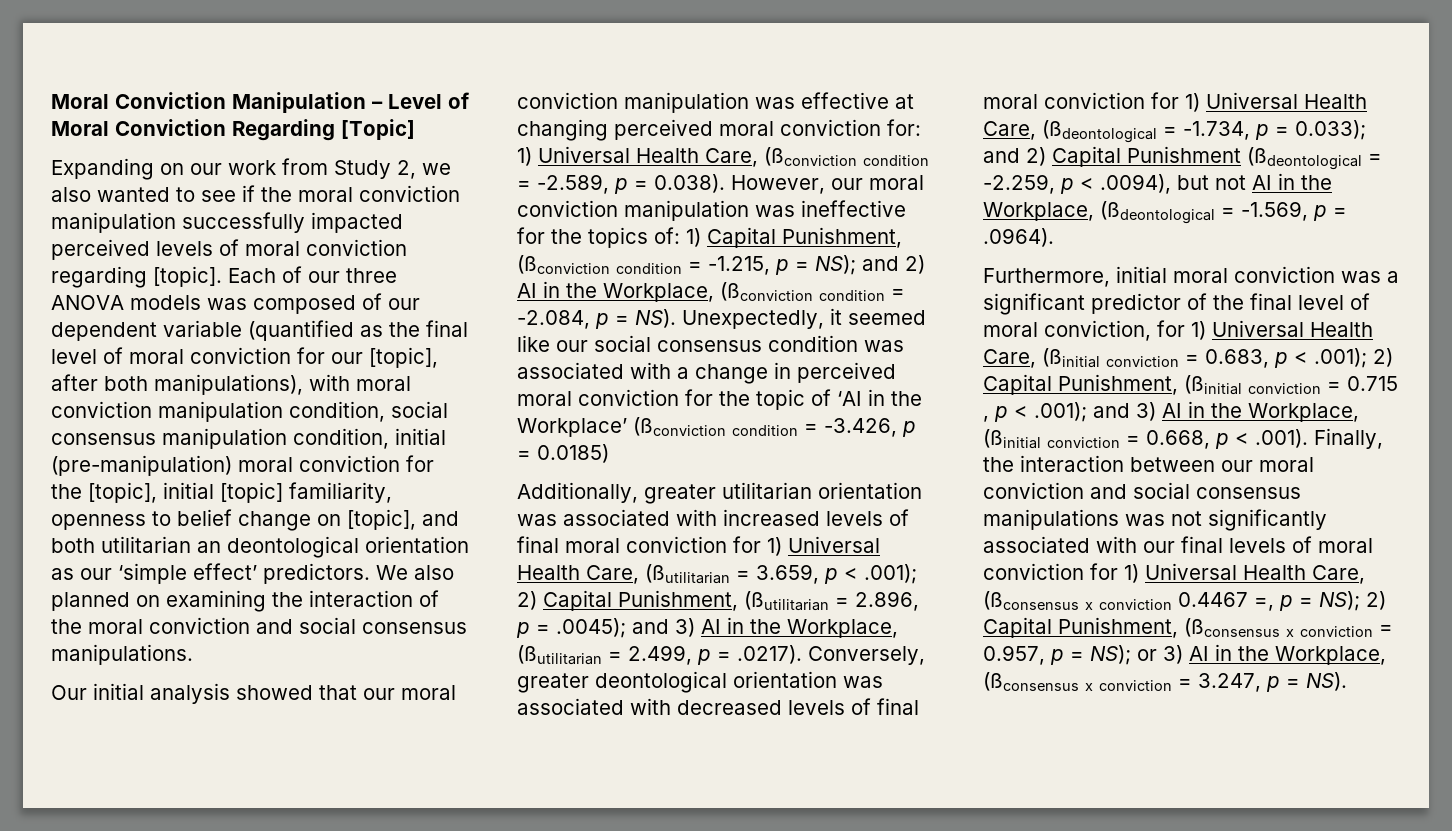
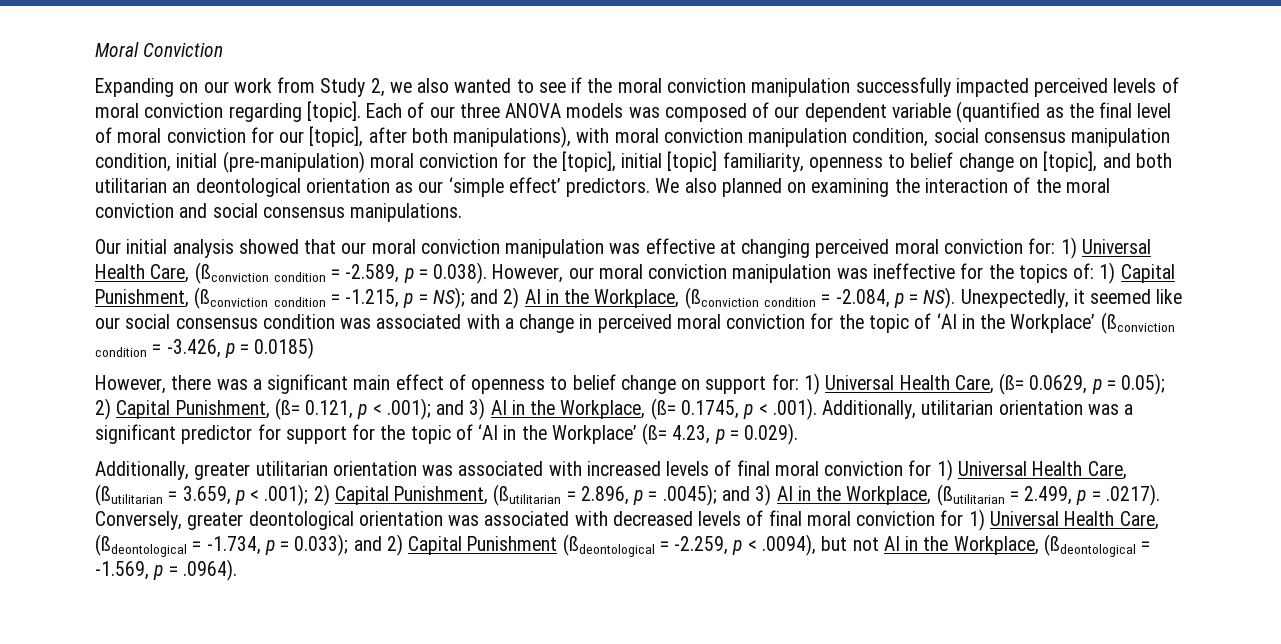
- Moral Conviction Manipulation – Level of Moral Conviction Regarding [Topic]
+ Moral Conviction
+ However, there was a significant main effect of openness to belief change on support for: 1) Universal Health Care, (ß= 0.0629, p = 0.05); 2) Capital Punishment, (ß= 0.121, p < .001); and 3) AI in the Workplace, (ß= 0.1745, p < .001). Additionally, utilitarian orientation was a significant predictor for support for the topic of ‘AI in the Workplace’ (ß= 4.23, p = 0.029).
- Furthermore, initial moral conviction was a significant predictor of the final level of moral conviction, for 1) Universal Health Care, (ßinitial conviction = 0.683, p < .001); 2) Capital Punishment, (ßinitial conviction = 0.715 , p < .001); and 3) AI in the Workplace, (ßinitial conviction = 0.668, p < .001). Finally, the interaction between our moral conviction and social consensus manipulations was not significantly associated with our final levels of moral conviction for 1) Universal Health Care, (ßconsensus x conviction 0.4467 =, p = NS); 2) Capital Punishment, (ßconsensus x conviction = 0.957, p = NS); or 3) AI in the Workplace, (ßconsensus x conviction = 3.247, p = NS).

